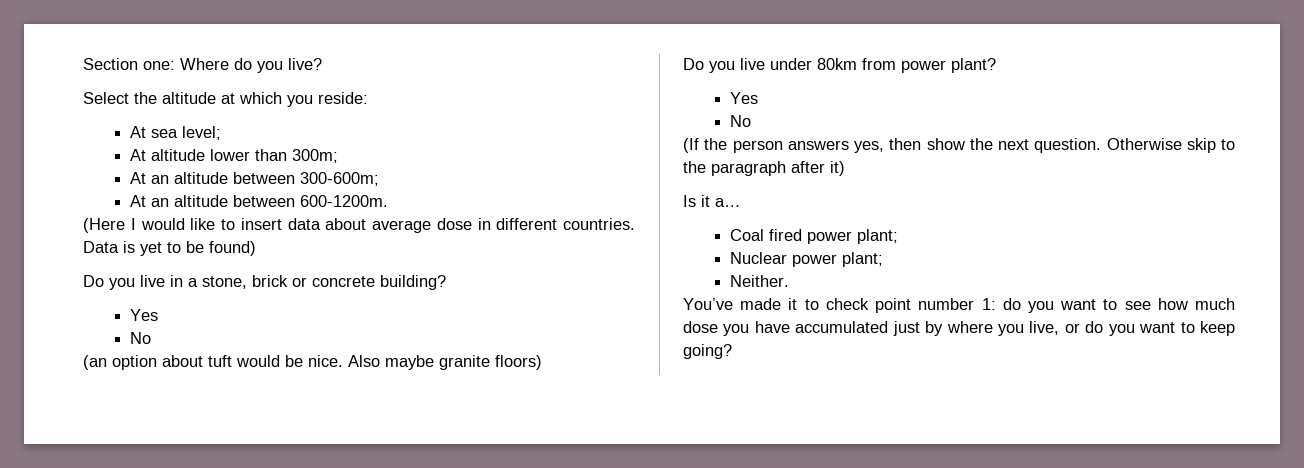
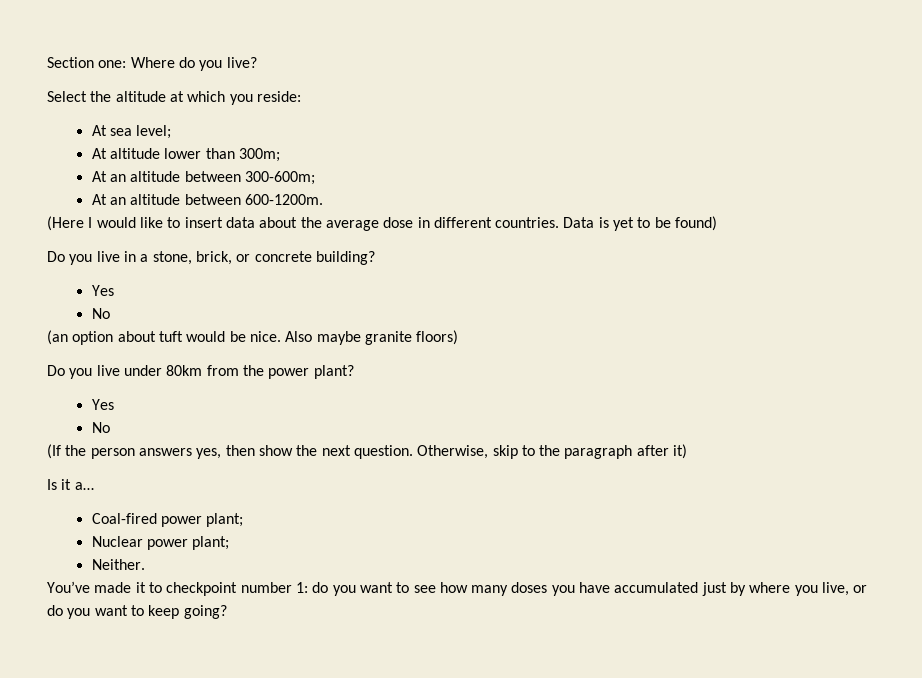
- (Here I would like to insert data about average dose in different countries.
+ (Here I would like to insert data about the average dose in different countries.
- Do you live in a stone, brick or concrete building?
+ Do you live in a stone, brick, or concrete building?
- Do you live under 80km from power plant?
+ Do you live under 80km from the power plant?
- Otherwise skip to the paragraph after it)
+ Otherwise, skip to the paragraph after it)
- Coal fired power plant;
+ Coal-fired power plant;
- You’ve made it to check point number 1: do you want to see how much dose you have accumulated just by where you live, or do you want to keep going?
+ You’ve made it to checkpoint number 1: do you want to see how many doses you have accumulated just by where you live, or do you want to keep going?

